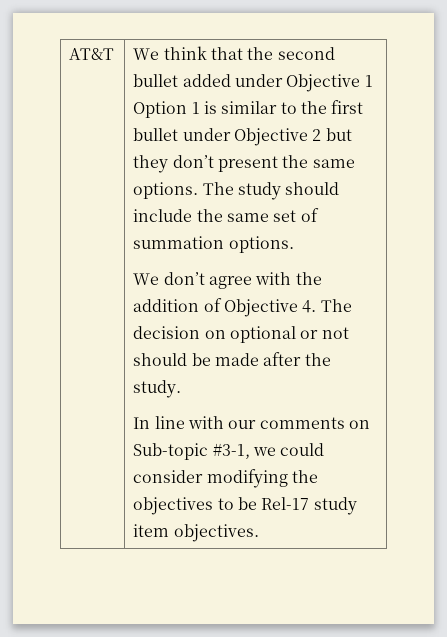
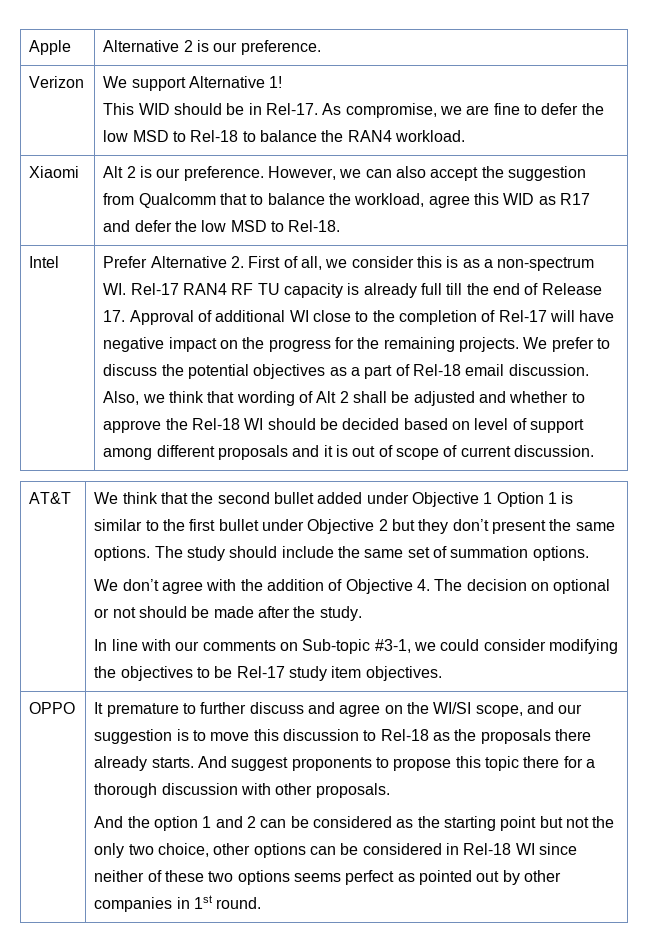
+ Apple | Alternative 2 is our preference.
+ Verizon | We support Alternative 1!
+ This WID should be in Rel-17. As compromise, we are fine to defer the low MSD to Rel-18 to balance the RAN4 workload.
+ Xiaomi | Alt 2 is our preference. However, we can also accept the suggestion from Qualcomm that to balance the workload, agree this WID as R17 and defer the low MSD to Rel-18.
+ Intel | Prefer Alternative 2. First of all, we consider this is as a non-spectrum WI. Rel-17 RAN4 RF TU capacity is already full till the end of Release 17. Approval of additional WI close to the completion of Rel-17 will have negative impact on the progress for the remaining projects. We prefer to discuss the potential objectives as a part of Rel-18 email discussion. Also, we think that wording of Alt 2 shall be adjusted and whether to approve the Rel-18 WI should be decided based on level of support among different proposals and it is out of scope of current discussion.
+ OPPO | It premature to further discuss and agree on the WI/SI scope, and our suggestion is to move this discussion to Rel-18 as the proposals there already starts. And suggest proponents to propose this topic there for a thorough discussion with other proposals.
+ And the option 1 and 2 can be considered as the starting point but not the only two choice, other options can be considered in Rel-18 WI since neither of these two options seems perfect as pointed out by other companies in 1st round.

